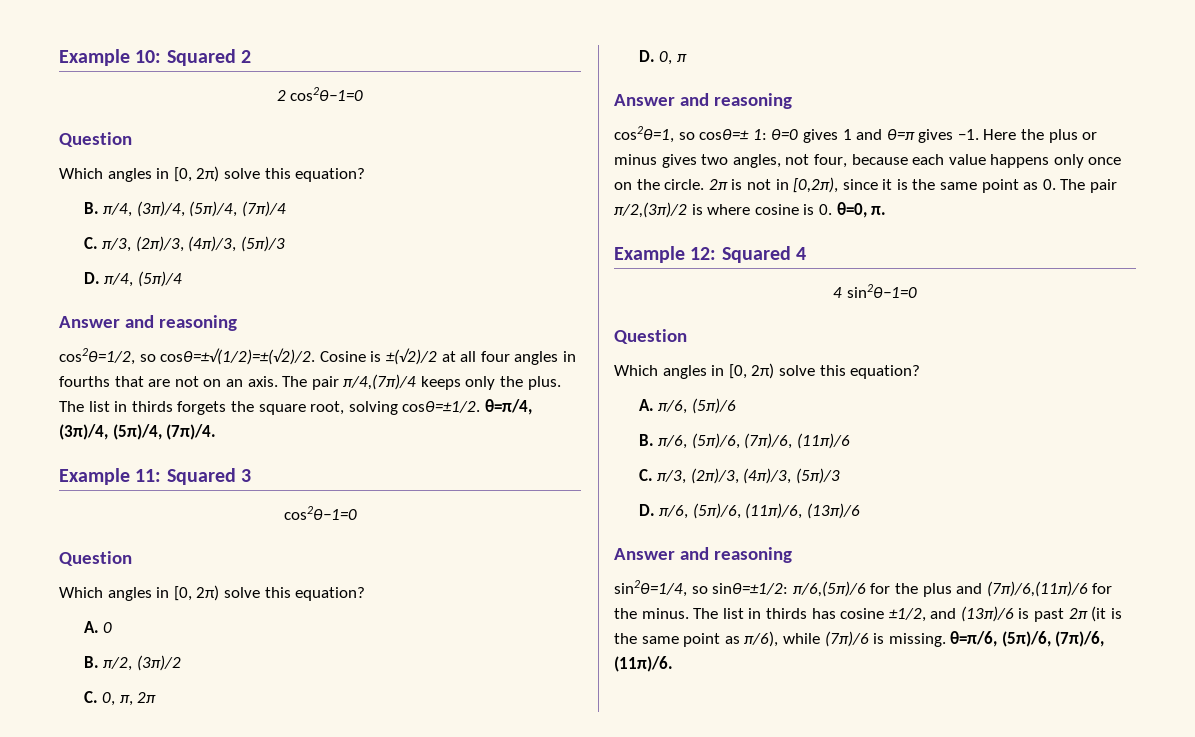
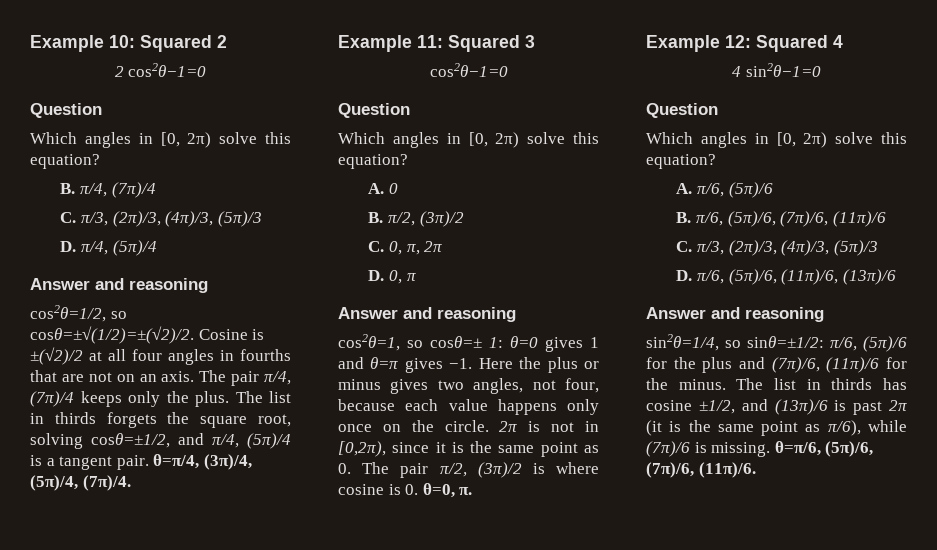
- B. π/4, (3π)/4, (5π)/4, (7π)/4
+ B. π/4, (7π)/4
- The pair π/4,(7π)/4 keeps only the plus.
+ The pair π/4, (7π)/4 keeps only the plus.
- The list in thirds forgets the square root, solving cosθ=±1/2. θ=π/4, (3π)/4, (5π)/4, (7π)/4.
+ The list in thirds forgets the square root, solving cosθ=±1/2, and π/4, (5π)/4 is a tangent pair. θ=π/4, (3π)/4, (5π)/4, (7π)/4.
- 2π is not in [0,2π), since it is the same point as 0. The pair π/2,(3π)/2 is where cosine is 0. θ=0, π.
+ 2π is not in [0,2π), since it is the same point as 0. The pair π/2, (3π)/2 is where cosine is 0. θ=0, π.
- sin2θ=1/4, so sinθ=±1/2: π/6,(5π)/6 for the plus and (7π)/6,(11π)/6 for the minus.
+ sin2θ=1/4, so sinθ=±1/2: π/6, (5π)/6 for the plus and (7π)/6, (11π)/6 for the minus.

